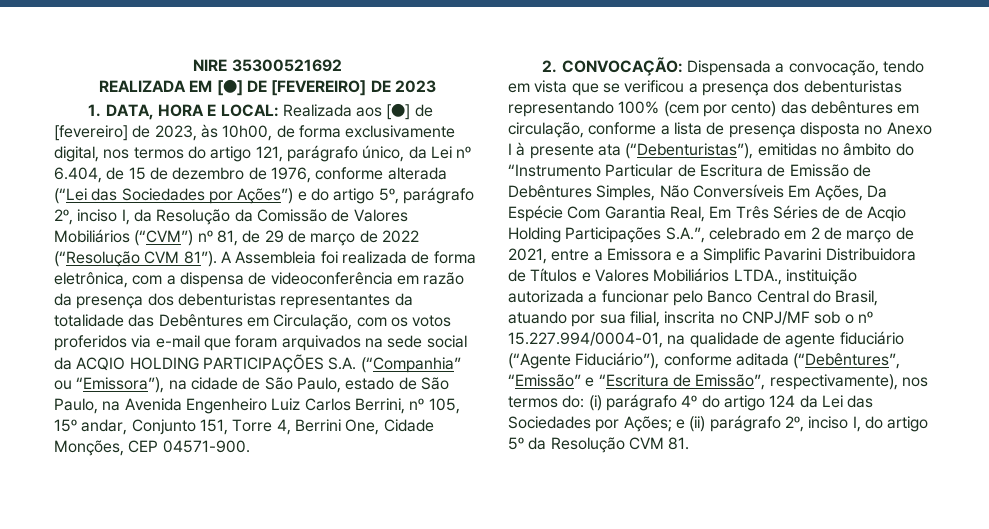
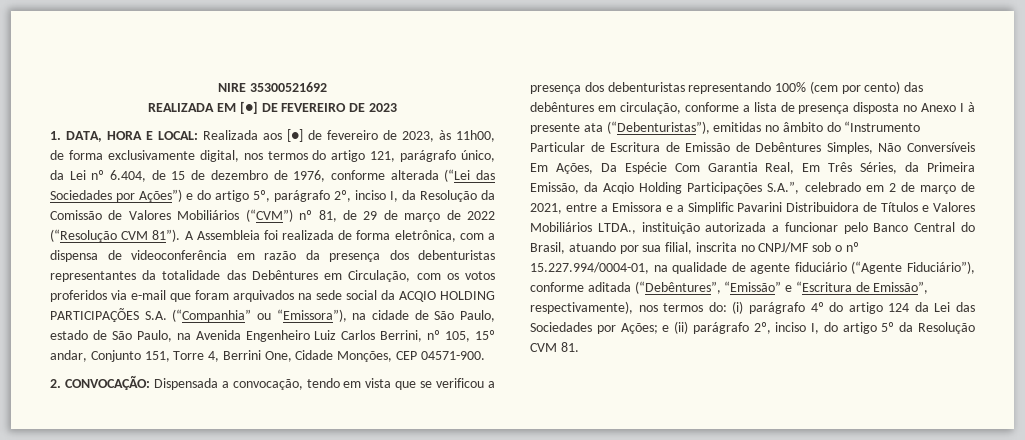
- REALIZADA EM [●] DE [FEVEREIRO] DE 2023
+ REALIZADA EM [●] DE FEVEREIRO DE 2023
- Realizada aos [●] de [fevereiro] de 2023, às 10h00, de forma exclusivamente digital, nos termos do artigo 121, parágrafo único, da Lei nº 6.404, de 15 de dezembro de 1976, conforme alterada (“Lei das Sociedades por Ações”) e do artigo 5º, parágrafo 2º, inciso I, da Resolução da Comissão de Valores Mobiliários (“CVM”) nº 81, de 29 de março de 2022 (“Resolução CVM 81”).
+ Realizada aos [●] de fevereiro de 2023, às 11h00, de forma exclusivamente digital, nos termos do artigo 121, parágrafo único, da Lei nº 6.404, de 15 de dezembro de 1976, conforme alterada (“Lei das Sociedades por Ações”) e do artigo 5º, parágrafo 2º, inciso I, da Resolução da Comissão de Valores Mobiliários (“CVM”) nº 81, de 29 de março de 2022 (“Resolução CVM 81”).
- Dispensada a convocação, tendo em vista que se verificou a presença dos debenturistas representando 100% (cem por cento) das debêntures em circulação, conforme a lista de presença disposta no Anexo I à presente ata (“Debenturistas”), emitidas no âmbito do “Instrumento Particular de Escritura de Emissão de Debêntures Simples, Não Conversíveis Em Ações, Da Espécie Com Garantia Real, Em Três Séries de de Acqio Holding Participações S.A.”, celebrado em 2 de março de 2021, entre a Emissora e a Simplific Pavarini Distribuidora de Títulos e Valores Mobiliários LTDA., instituição autorizada a funcionar pelo Banco Central do Brasil, atuando por sua filial, inscrita no CNPJ/MF sob o nº 15.227.994/0004-01, na qualidade de agente fiduciário (“Agente Fiduciário”), conforme aditada (“Debêntures”, “Emissão” e “Escritura de Emissão”, respectivamente), nos termos do:
+ Dispensada a convocação, tendo em vista que se verificou a presença dos debenturistas representando 100% (cem por cento) das debêntures em circulação, conforme a lista de presença disposta no Anexo I à presente ata (“Debenturistas”), emitidas no âmbito do “Instrumento Particular de Escritura de Emissão de Debêntures Simples, Não Conversíveis Em Ações, Da Espécie Com Garantia Real, Em Três Séries, da Primeira Emissão, da Acqio Holding Participações S.A.”, celebrado em 2 de março de 2021, entre a Emissora e a Simplific Pavarini Distribuidora de Títulos e Valores Mobiliários LTDA., instituição autorizada a funcionar pelo Banco Central do Brasil, atuando por sua filial, inscrita no CNPJ/MF sob o nº 15.227.994/0004-01, na qualidade de agente fiduciário (“Agente Fiduciário”), conforme aditada (“Debêntures”, “Emissão” e “Escritura de Emissão”, respectivamente), nos termos do:

